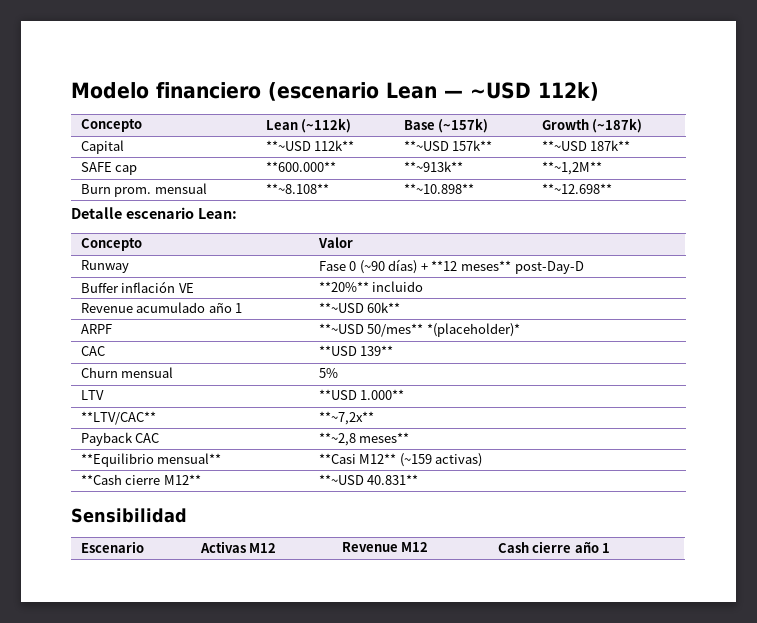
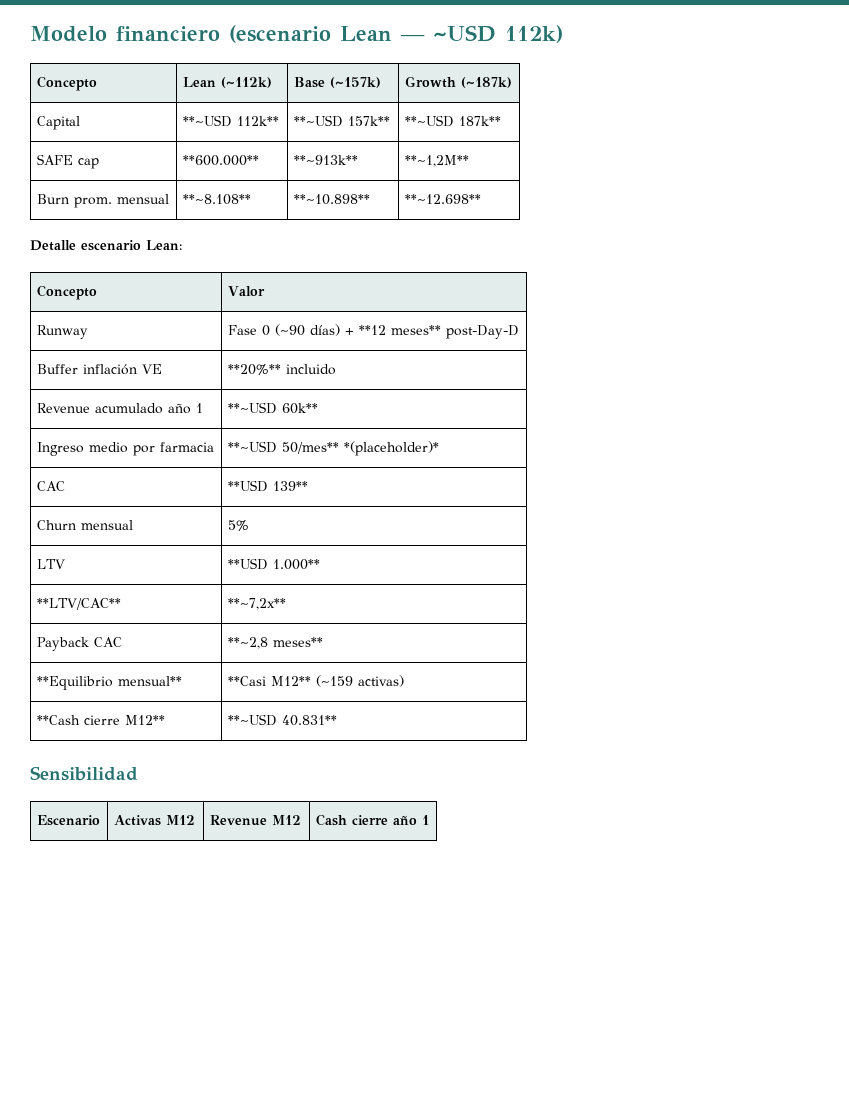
- ARPF | **~USD 50/mes** *(placeholder)*
+ Ingreso medio por farmacia | **~USD 50/mes** *(placeholder)*

